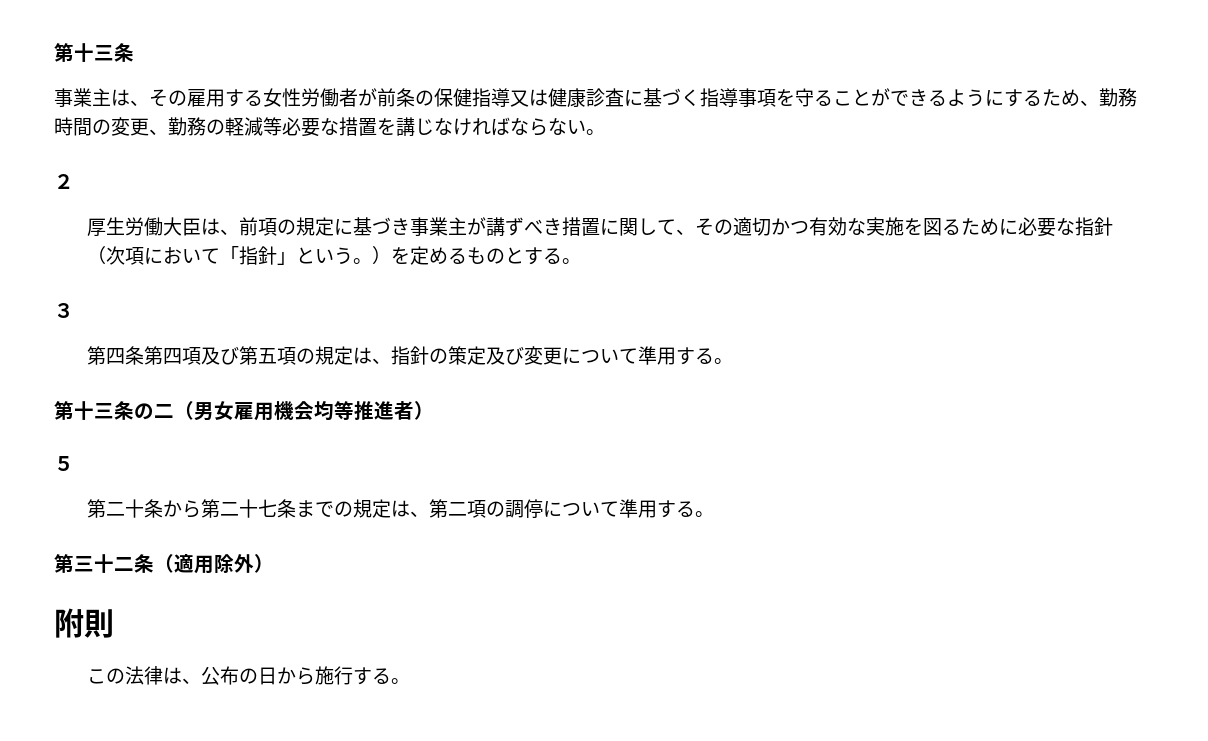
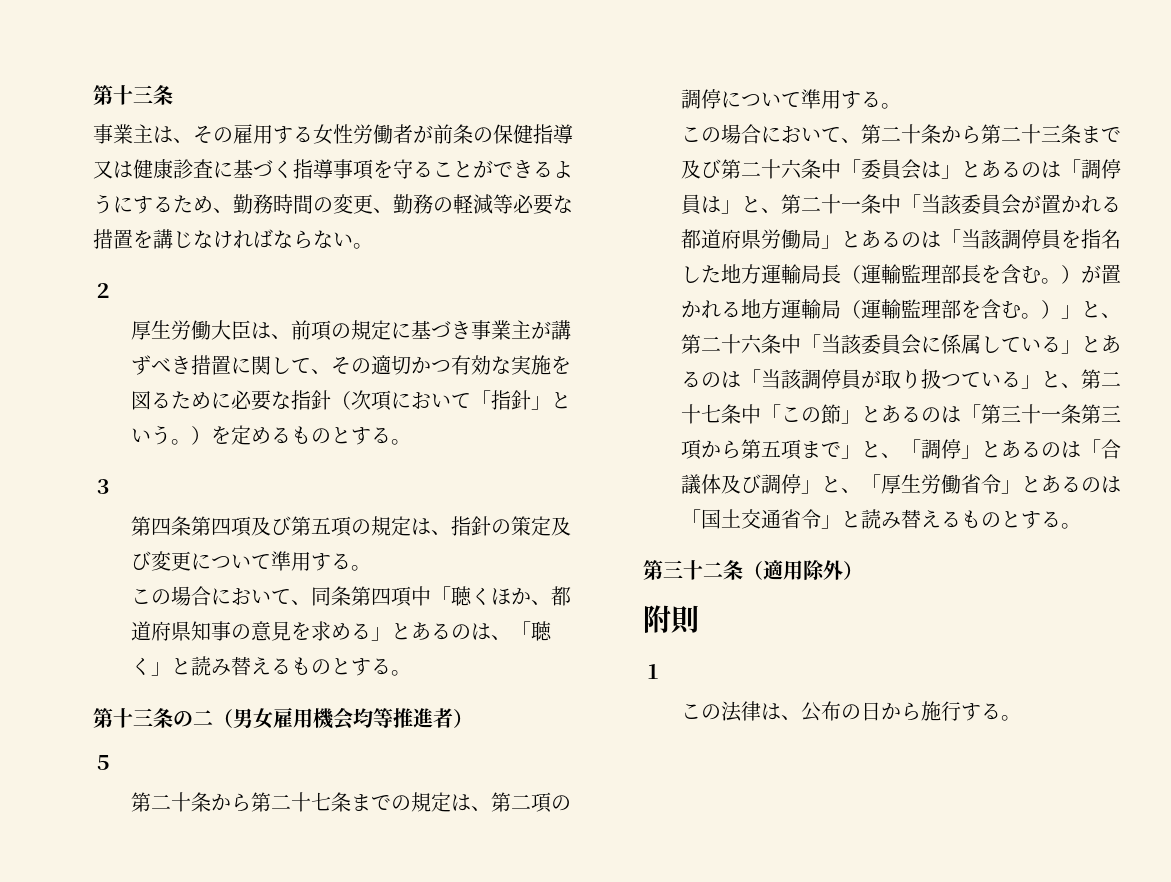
+ この場合において、同条第四項中「聴くほか、都道府県知事の意見を求める」とあるのは、「聴く」と読み替えるものとする。
+ この場合において、第二十条から第二十三条まで及び第二十六条中「委員会は」とあるのは「調停員は」と、第二十一条中「当該委員会が置かれる都道府県労働局」とあるのは「当該調停員を指名した地方運輸局長（運輸監理部長を含む。）が置かれる地方運輸局（運輸監理部を含む。）」と、第二十六条中「当該委員会に係属している」とあるのは「当該調停員が取り扱つている」と、第二十七条中「この節」とあるのは「第三十一条第三項から第五項まで」と、「調停」とあるのは「合議体及び調停」と、「厚生労働省令」とあるのは「国土交通省令」と読み替えるものとする。
+ １

